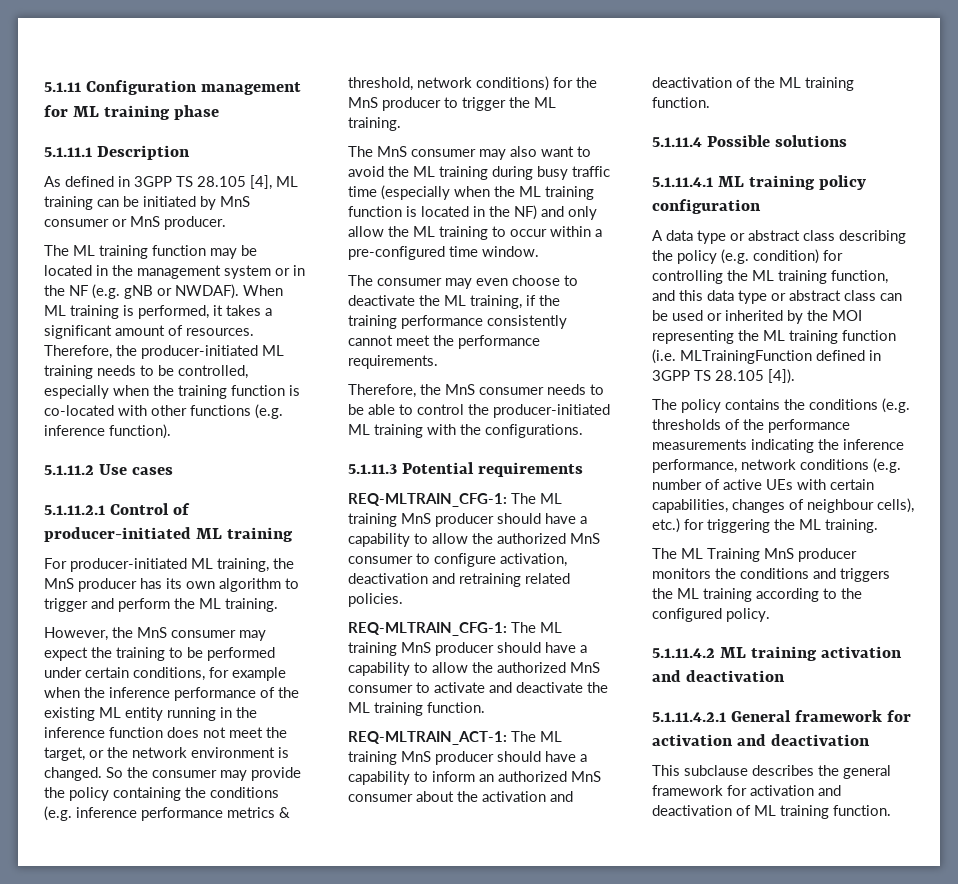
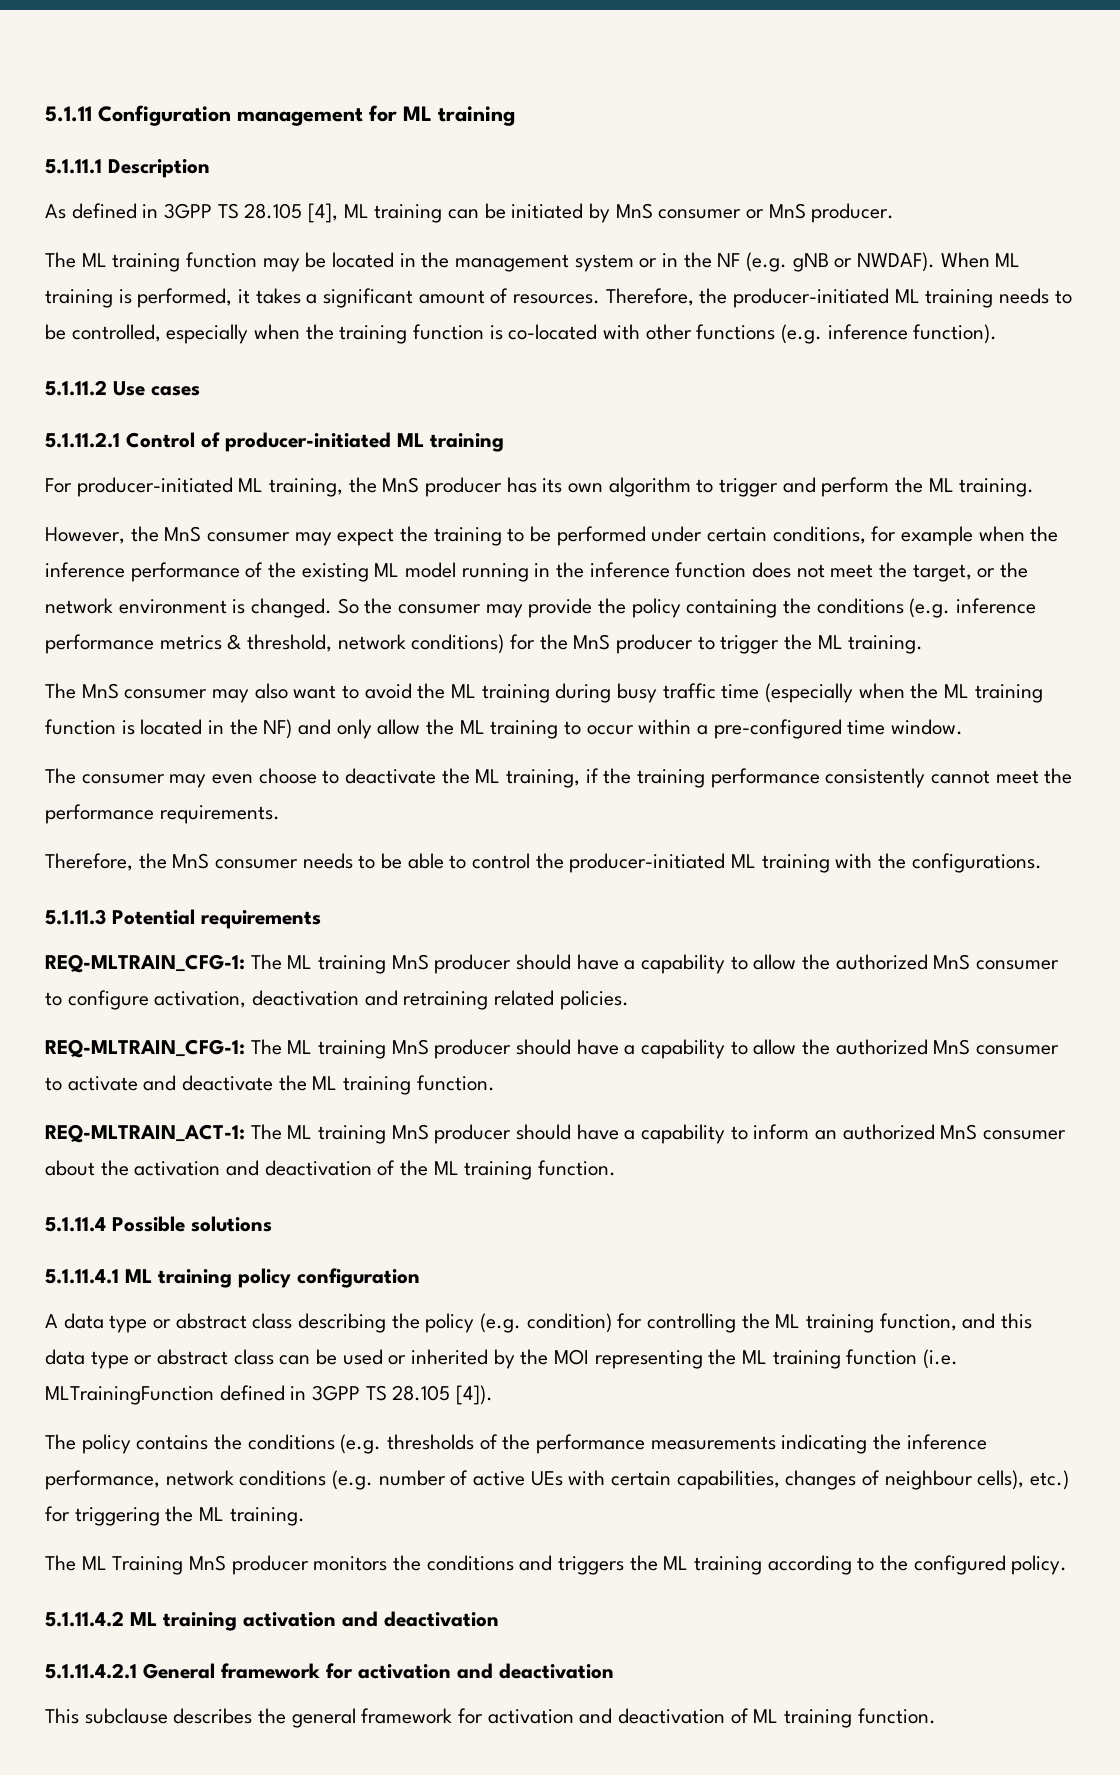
- 5.1.11 Configuration management for ML training phase
+ 5.1.11 Configuration management for ML training
- However, the MnS consumer may expect the training to be performed under certain conditions, for example when the inference performance of the existing ML entity running in the inference function does not meet the target, or the network environment is changed.
+ However, the MnS consumer may expect the training to be performed under certain conditions, for example when the inference performance of the existing ML model running in the inference function does not meet the target, or the network environment is changed.

